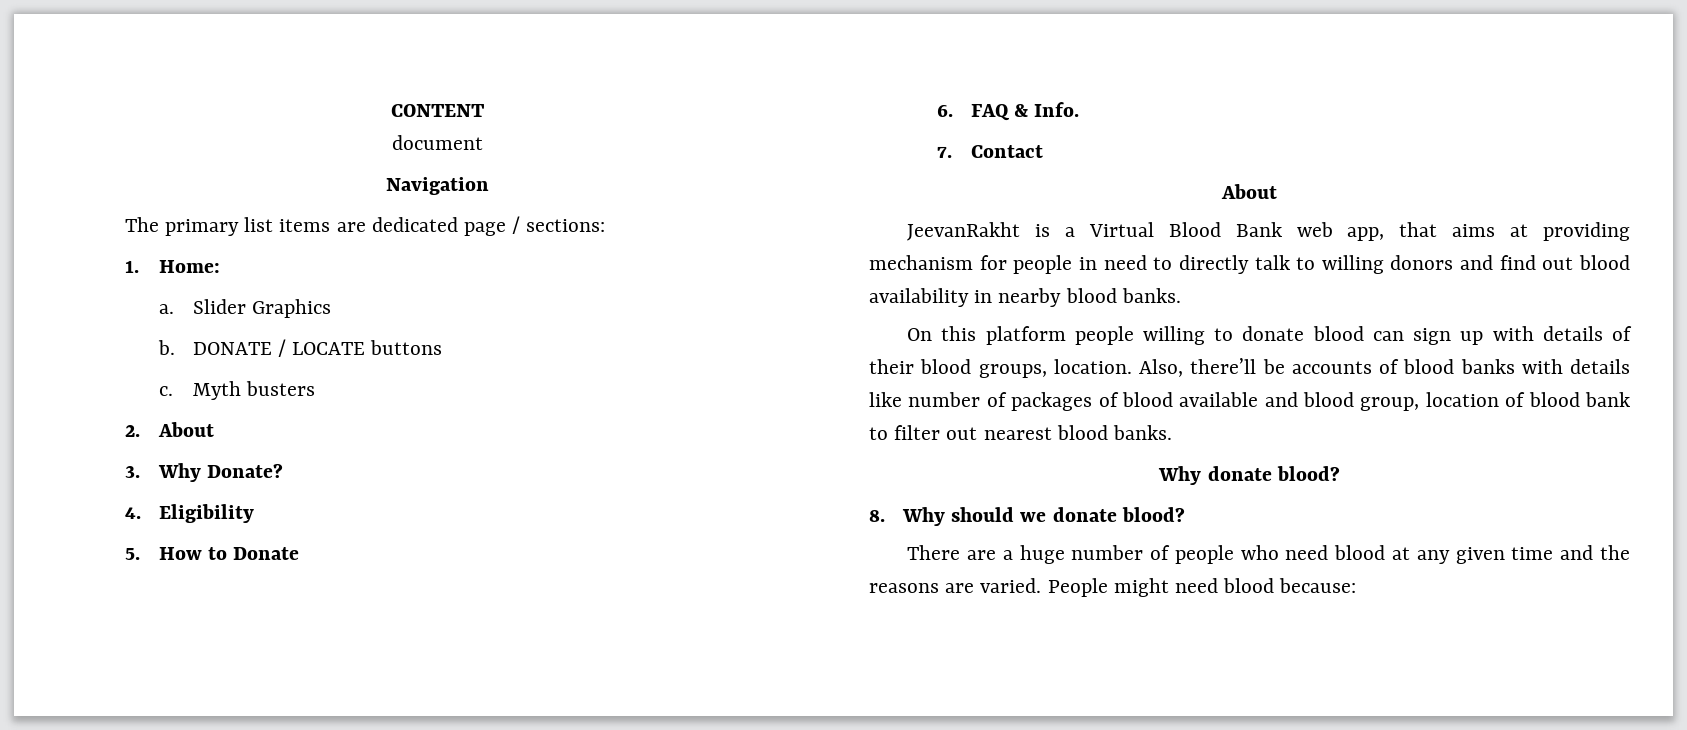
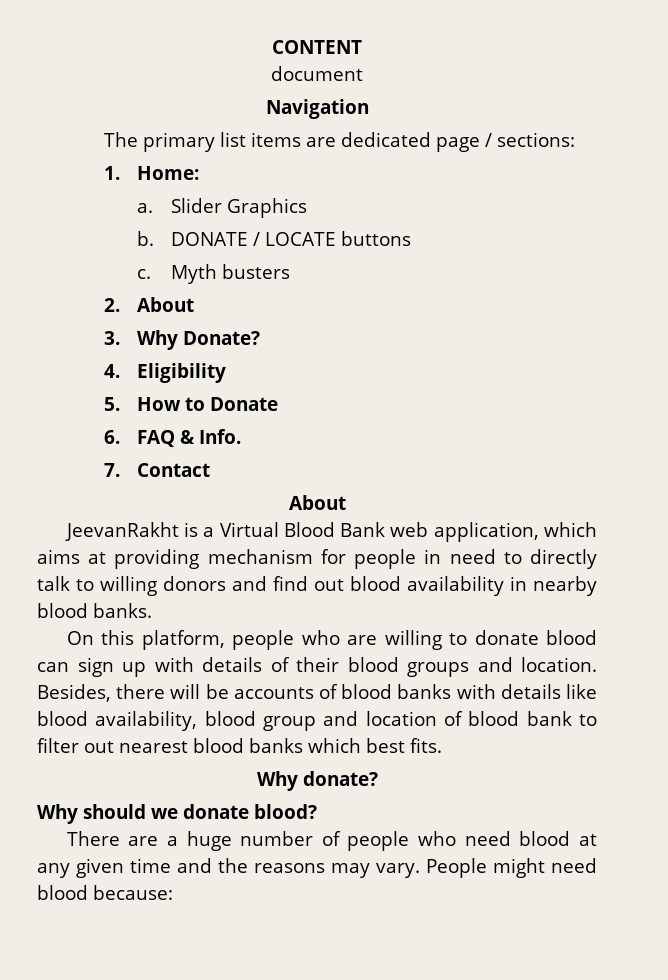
- JeevanRakht is a Virtual Blood Bank web app, that aims at providing mechanism for people in need to directly talk to willing donors and find out blood availability in nearby blood banks.
+ JeevanRakht is a Virtual Blood Bank web application, which aims at providing mechanism for people in need to directly talk to willing donors and find out blood availability in nearby blood banks.
- On this platform people willing to donate blood can sign up with details of their blood groups, location. Also, there’ll be accounts of blood banks with details like number of packages of blood available and blood group, location of blood bank to filter out nearest blood banks.
- Why donate blood?
- 8. Why should we donate blood?
+ On this platform, people who are willing to donate blood can sign up with details of their blood groups and location. Besides, there will be accounts of blood banks with details like blood availability, blood group and location of blood bank to filter out nearest blood banks which best fits.
+ Why donate?
+ Why should we donate blood?
- There are a huge number of people who need blood at any given time and the reasons are varied.
+ There are a huge number of people who need blood at any given time and the reasons may vary.

